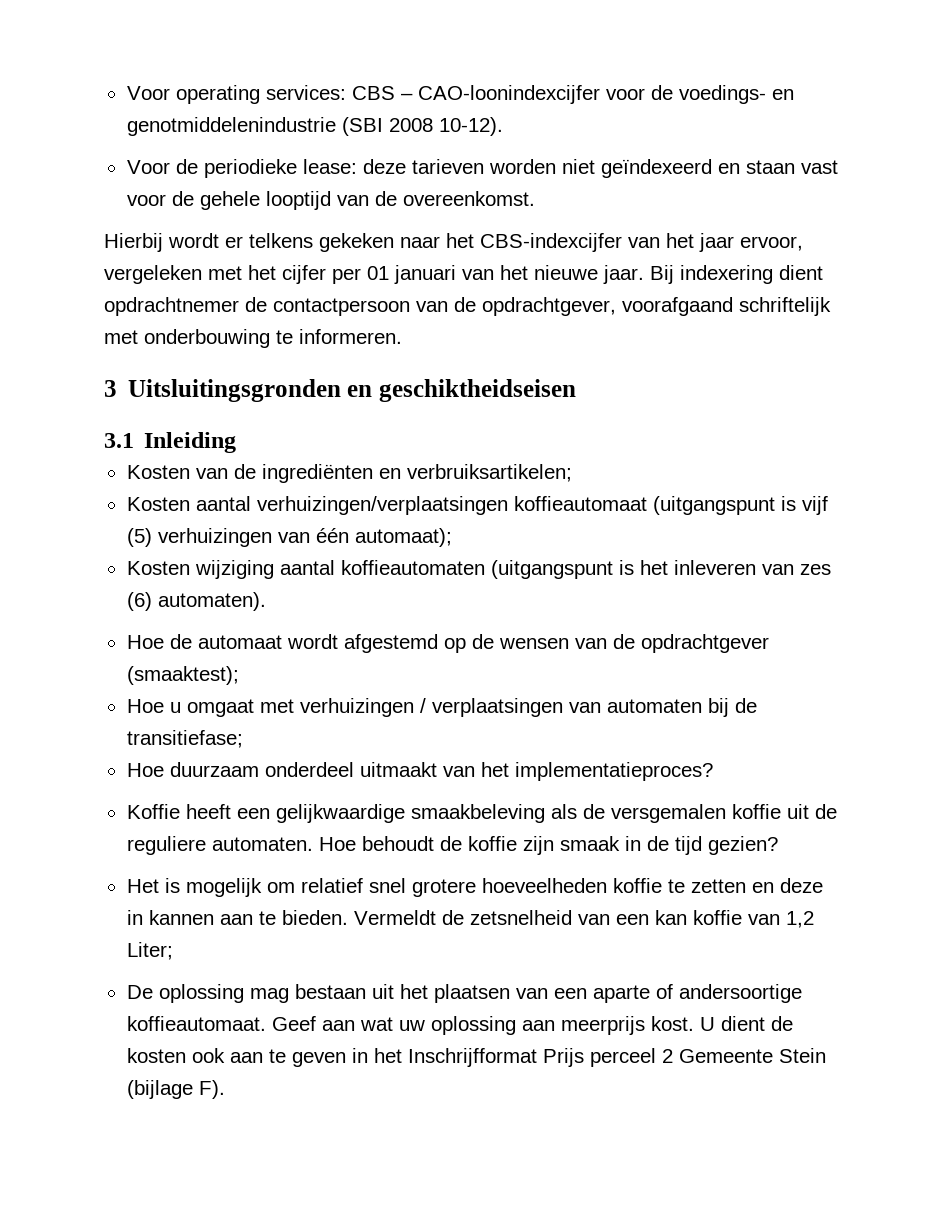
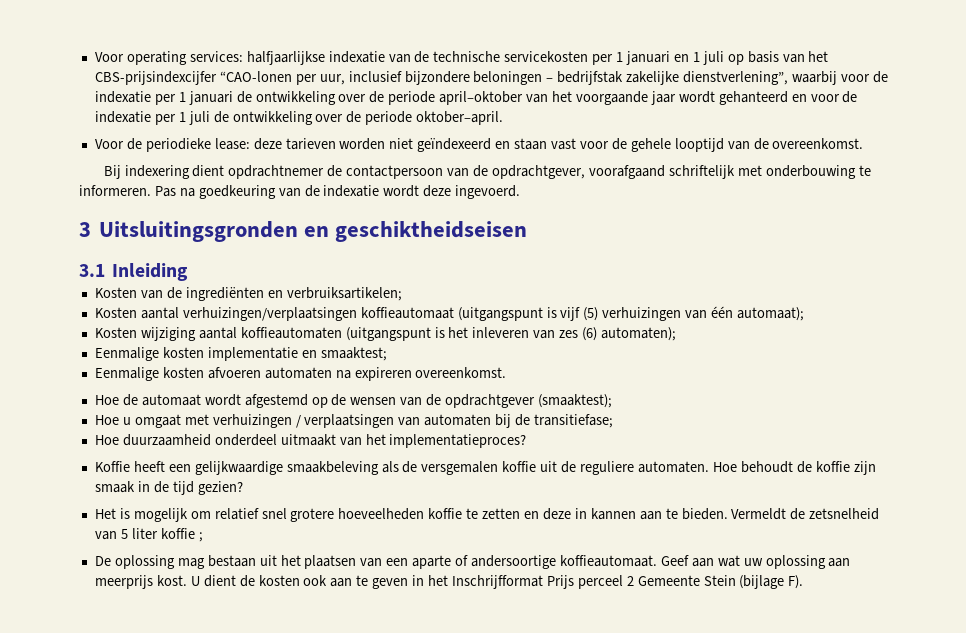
- Voor operating services: CBS – CAO-loonindexcijfer voor de voedings- en genotmiddelenindustrie (SBI 2008 10-12).
+ Voor operating services: halfjaarlijkse indexatie van de technische servicekosten per 1 januari en 1 juli op basis van het CBS‑prijsindexcijfer “CAO‑lonen per uur, inclusief bijzondere beloningen – bedrijfstak zakelijke dienstverlening”, waarbij voor de indexatie per 1 januari de ontwikkeling over de periode april–oktober van het voorgaande jaar wordt gehanteerd en voor de indexatie per 1 juli de ontwikkeling over de periode oktober–april.
- Hierbij wordt er telkens gekeken naar het CBS-indexcijfer van het jaar ervoor, vergeleken met het cijfer per 01 januari van het nieuwe jaar.
+ Pas na goedkeuring van de indexatie wordt deze ingevoerd.
- Kosten wijziging aantal koffieautomaten (uitgangspunt is het inleveren van zes (6) automaten).
+ Kosten wijziging aantal koffieautomaten (uitgangspunt is het inleveren van zes (6) automaten);
+ Eenmalige kosten implementatie en smaaktest;
+ Eenmalige kosten afvoeren automaten na expireren overeenkomst.
- Hoe duurzaam onderdeel uitmaakt van het implementatieproces?
+ Hoe duurzaamheid onderdeel uitmaakt van het implementatieproces?
- Vermeldt de zetsnelheid van een kan koffie van 1,2 Liter;
+ Vermeldt de zetsnelheid van 5 liter koffie ;

